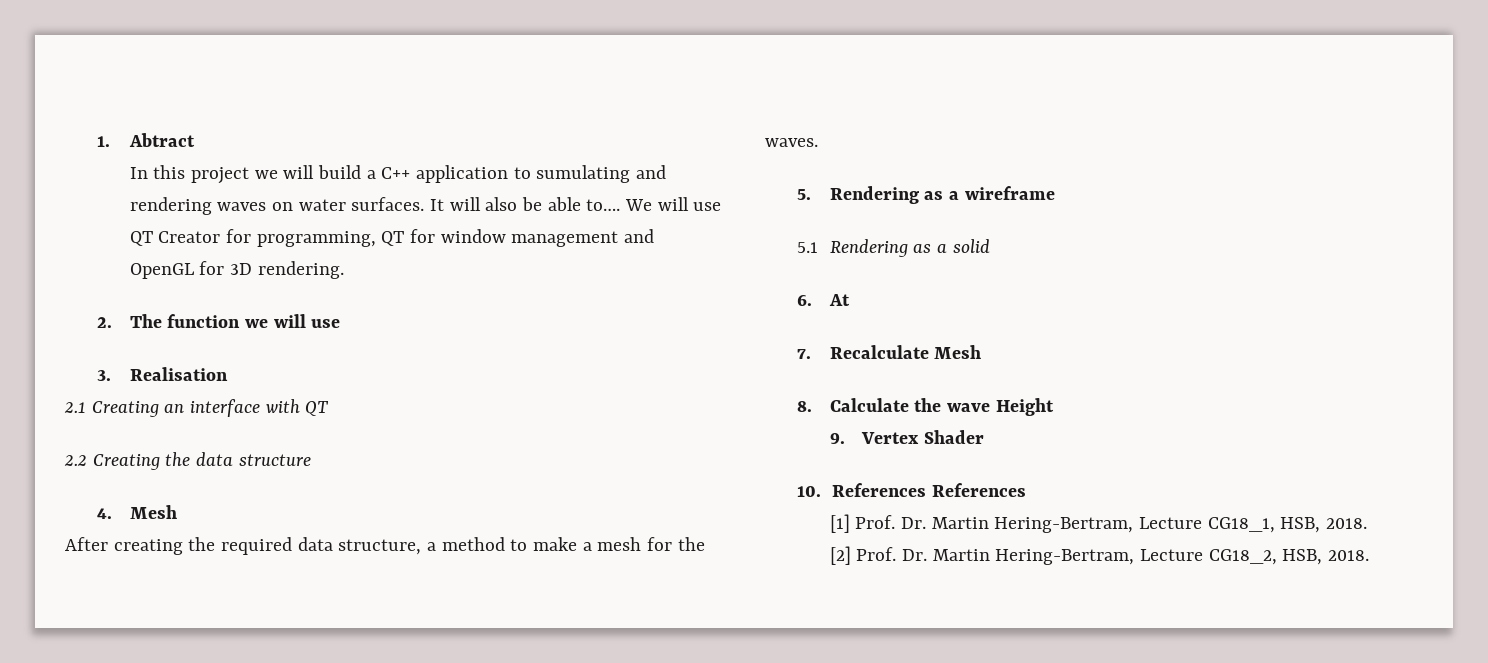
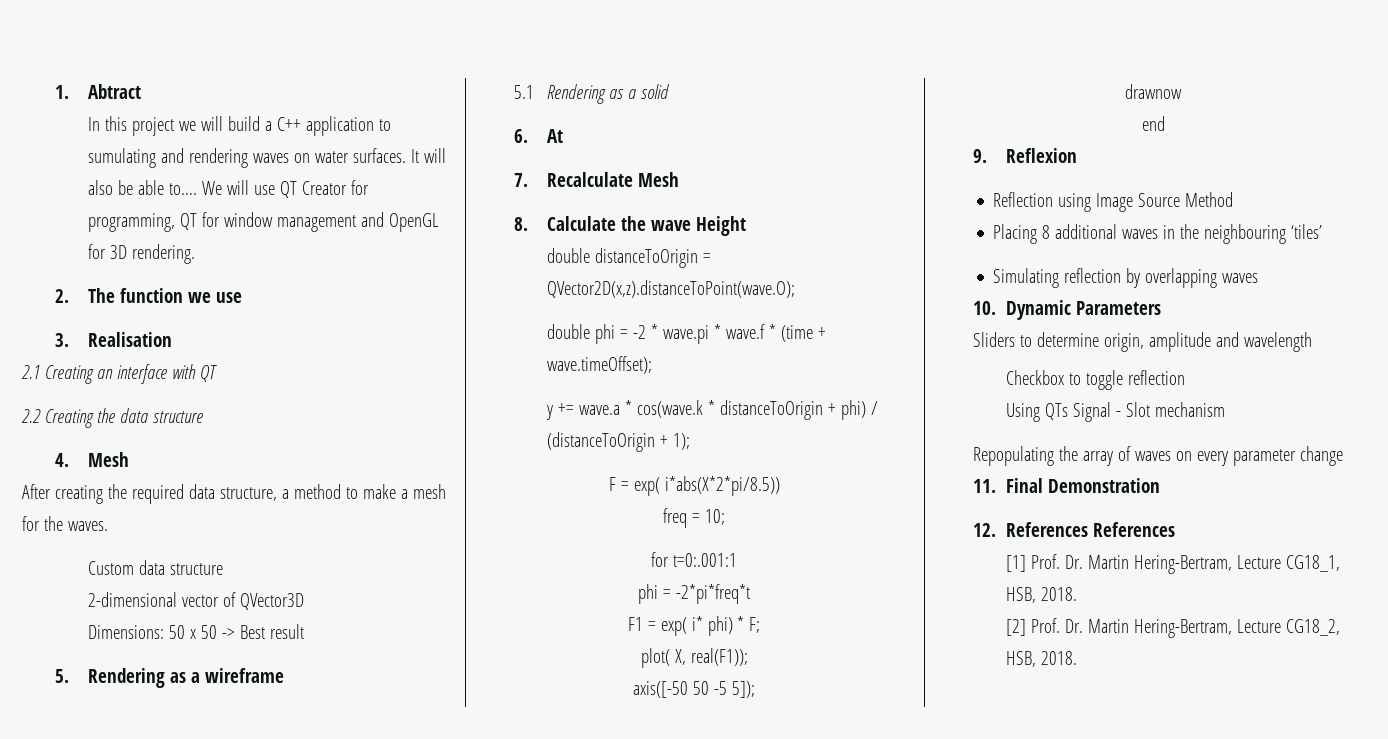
- 2. The function we will use
+ 2. The function we use
+ Custom data structure
+ 2-dimensional vector of QVector3D
+ Dimensions: 50 x 50 -> Best result
- 9. Vertex Shader
- 10. References References
+ double distanceToOrigin = QVector2D(x,z).distanceToPoint(wave.O);
+ double phi = -2 * wave.pi * wave.f * (time + wave.timeOffset);
+ y += wave.a * cos(wave.k * distanceToOrigin + phi) / (distanceToOrigin + 1);
+ F = exp( i*abs(X*2*pi/8.5))
+ freq = 10;
+ for t=0:.001:1
+ phi = -2*pi*freq*t
+ F1 = exp( i* phi) * F;
+ plot( X, real(F1));
+ axis([-50 50 -5 5]);
+ drawnow
+ end
+ 9. Reflexion
+ Reflection using Image Source Method
+ Placing 8 additional waves in the neighbouring ‘tiles’
+ Simulating reflection by overlapping waves
+ 10. Dynamic Parameters
+ Sliders to determine origin, amplitude and wavelength
+ Checkbox to toggle reflection
+ Using QTs Signal - Slot mechanism
+ Repopulating the array of waves on every parameter change
+ 11. Final Demonstration
+ 12. References References

